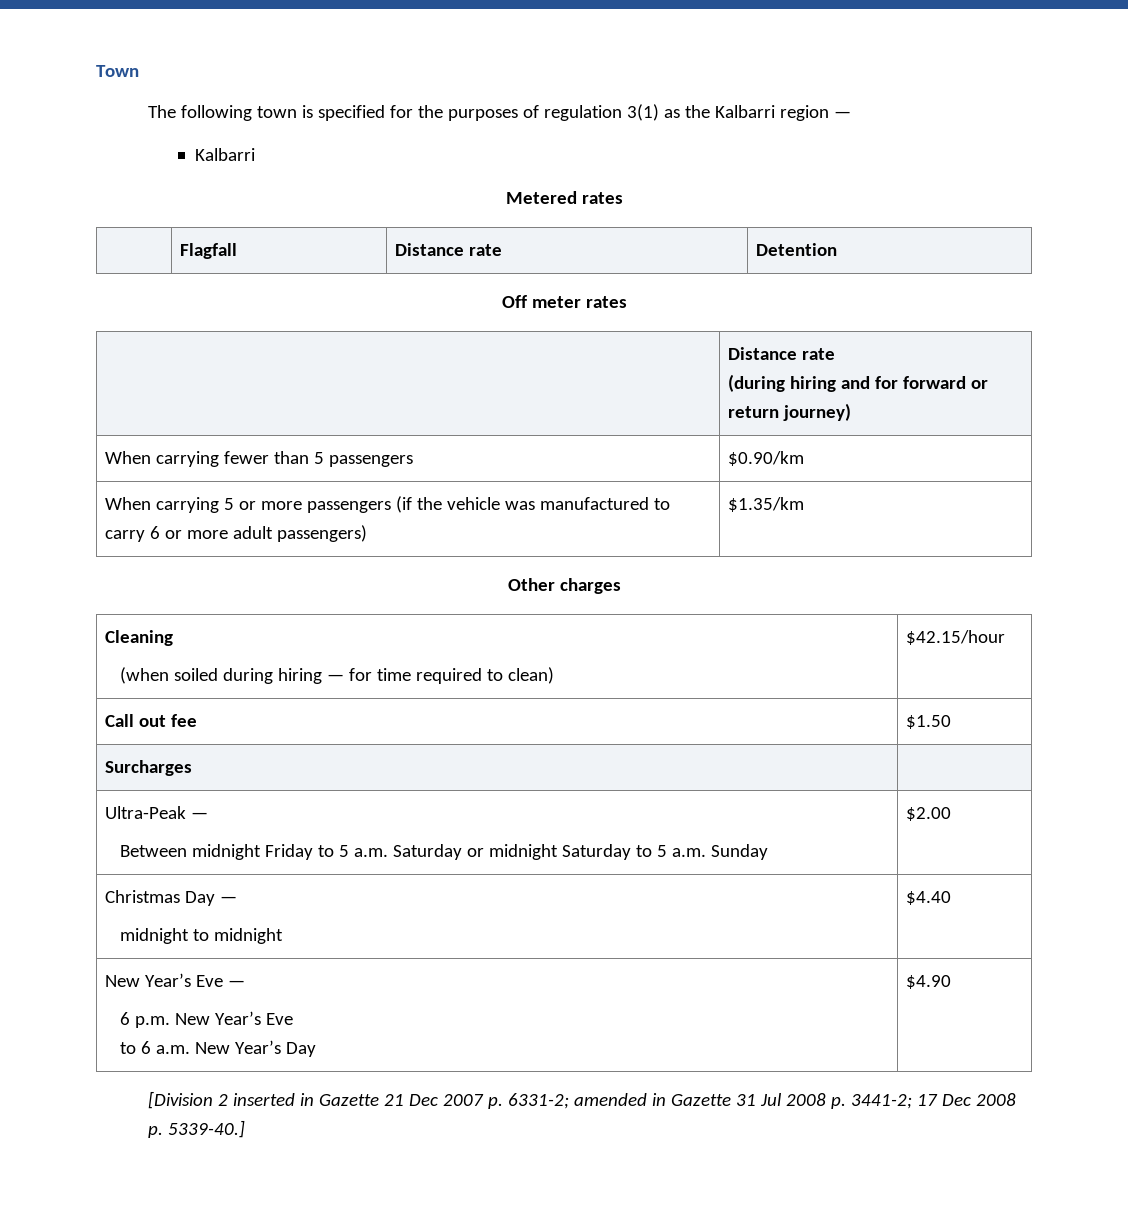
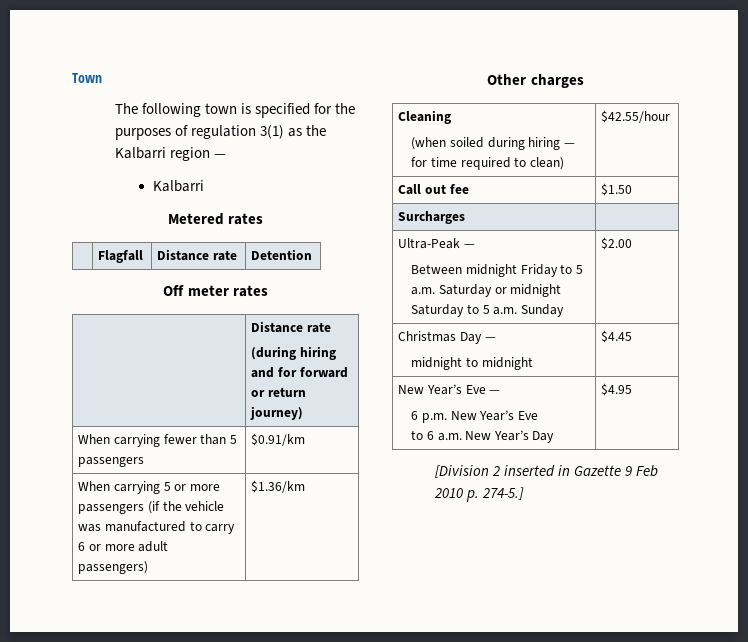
- When carrying fewer than 5 passengers | $0.90/km
+ When carrying fewer than 5 passengers | $0.91/km
- When carrying 5 or more passengers (if the vehicle was manufactured to carry 6 or more adult passengers) | $1.35/km
+ When carrying 5 or more passengers (if the vehicle was manufactured to carry 6 or more adult passengers) | $1.36/km
  Cleaning
- (when soiled during hiring — for time required to clean) | $42.15/hour
+ (when soiled during hiring — for time required to clean) | $42.55/hour
  Christmas Day —
- midnight to midnight | $4.40
+ midnight to midnight | $4.45
  New Year’s Eve —
  6 p.m. New Year’s Eve
- to 6 a.m. New Year’s Day | $4.90
+ to 6 a.m. New Year’s Day | $4.95
- [Division 2 inserted in Gazette 21 Dec 2007 p. 6331-2; amended in Gazette 31 Jul 2008 p. 3441-2; 17 Dec 2008 p. 5339-40.]
+ [Division 2 inserted in Gazette 9 Feb 2010 p. 274-5.]

